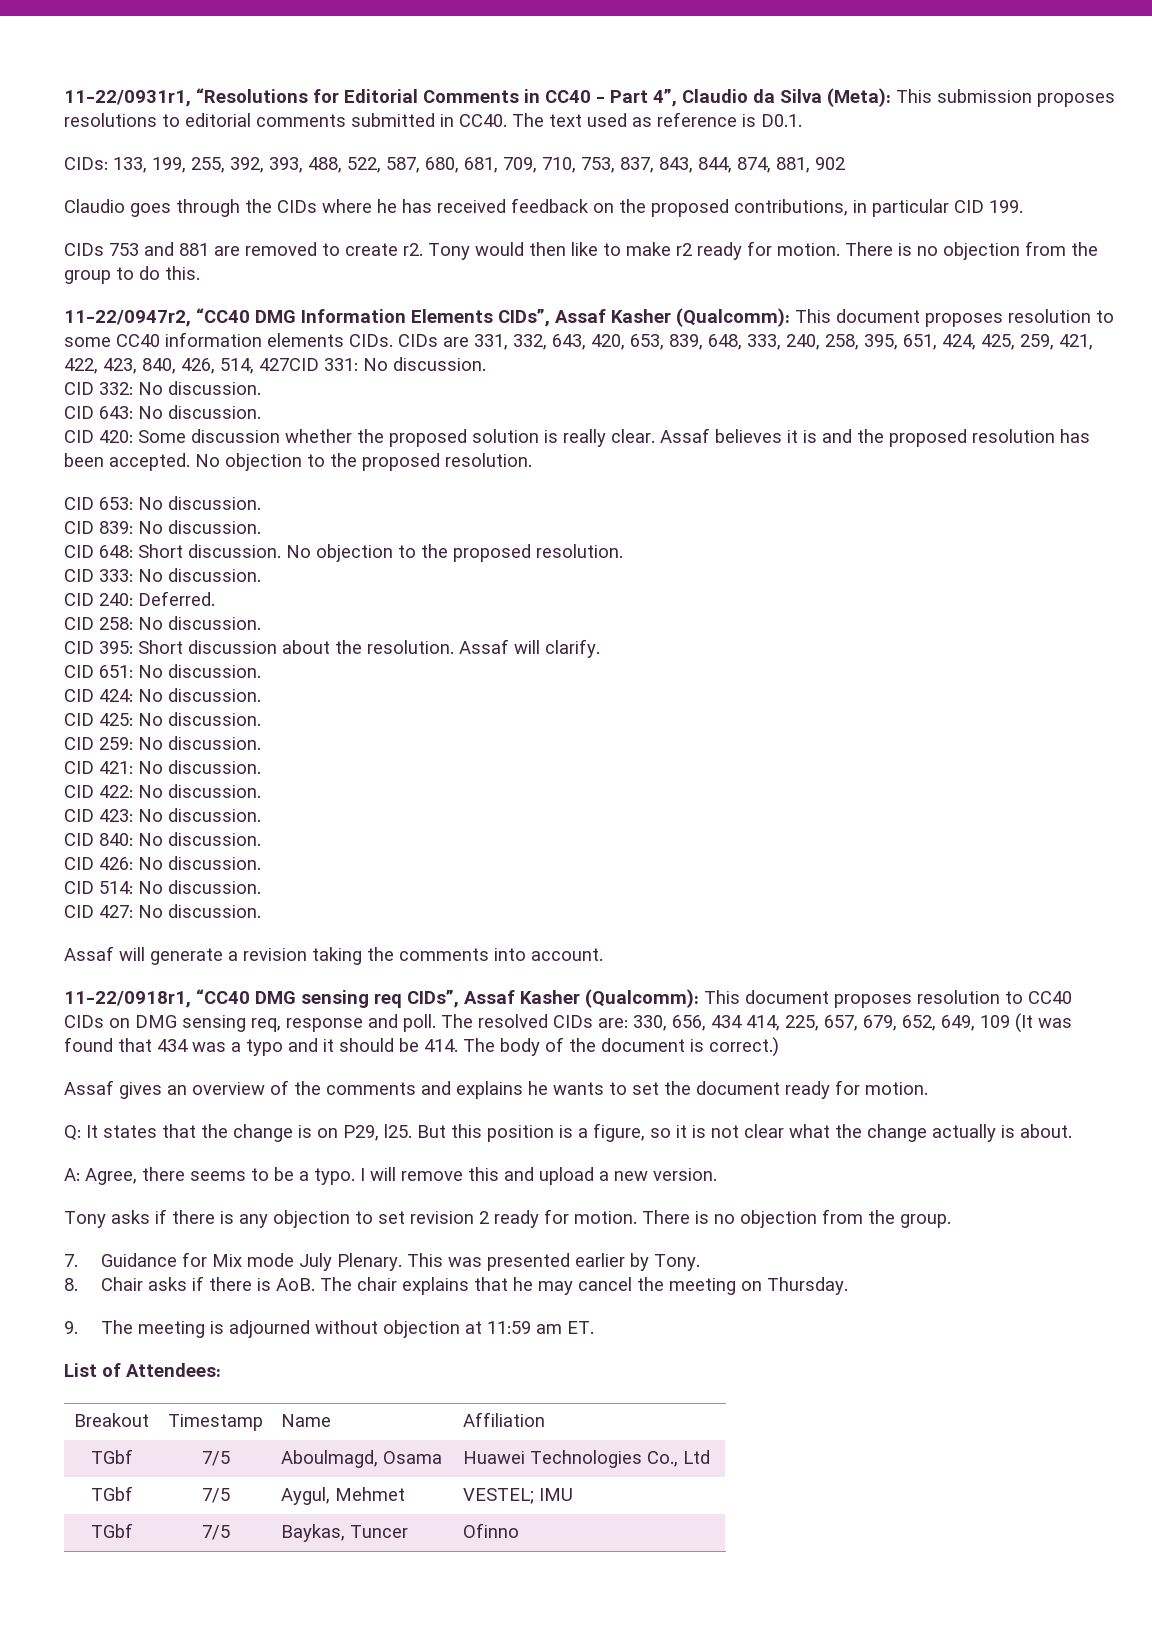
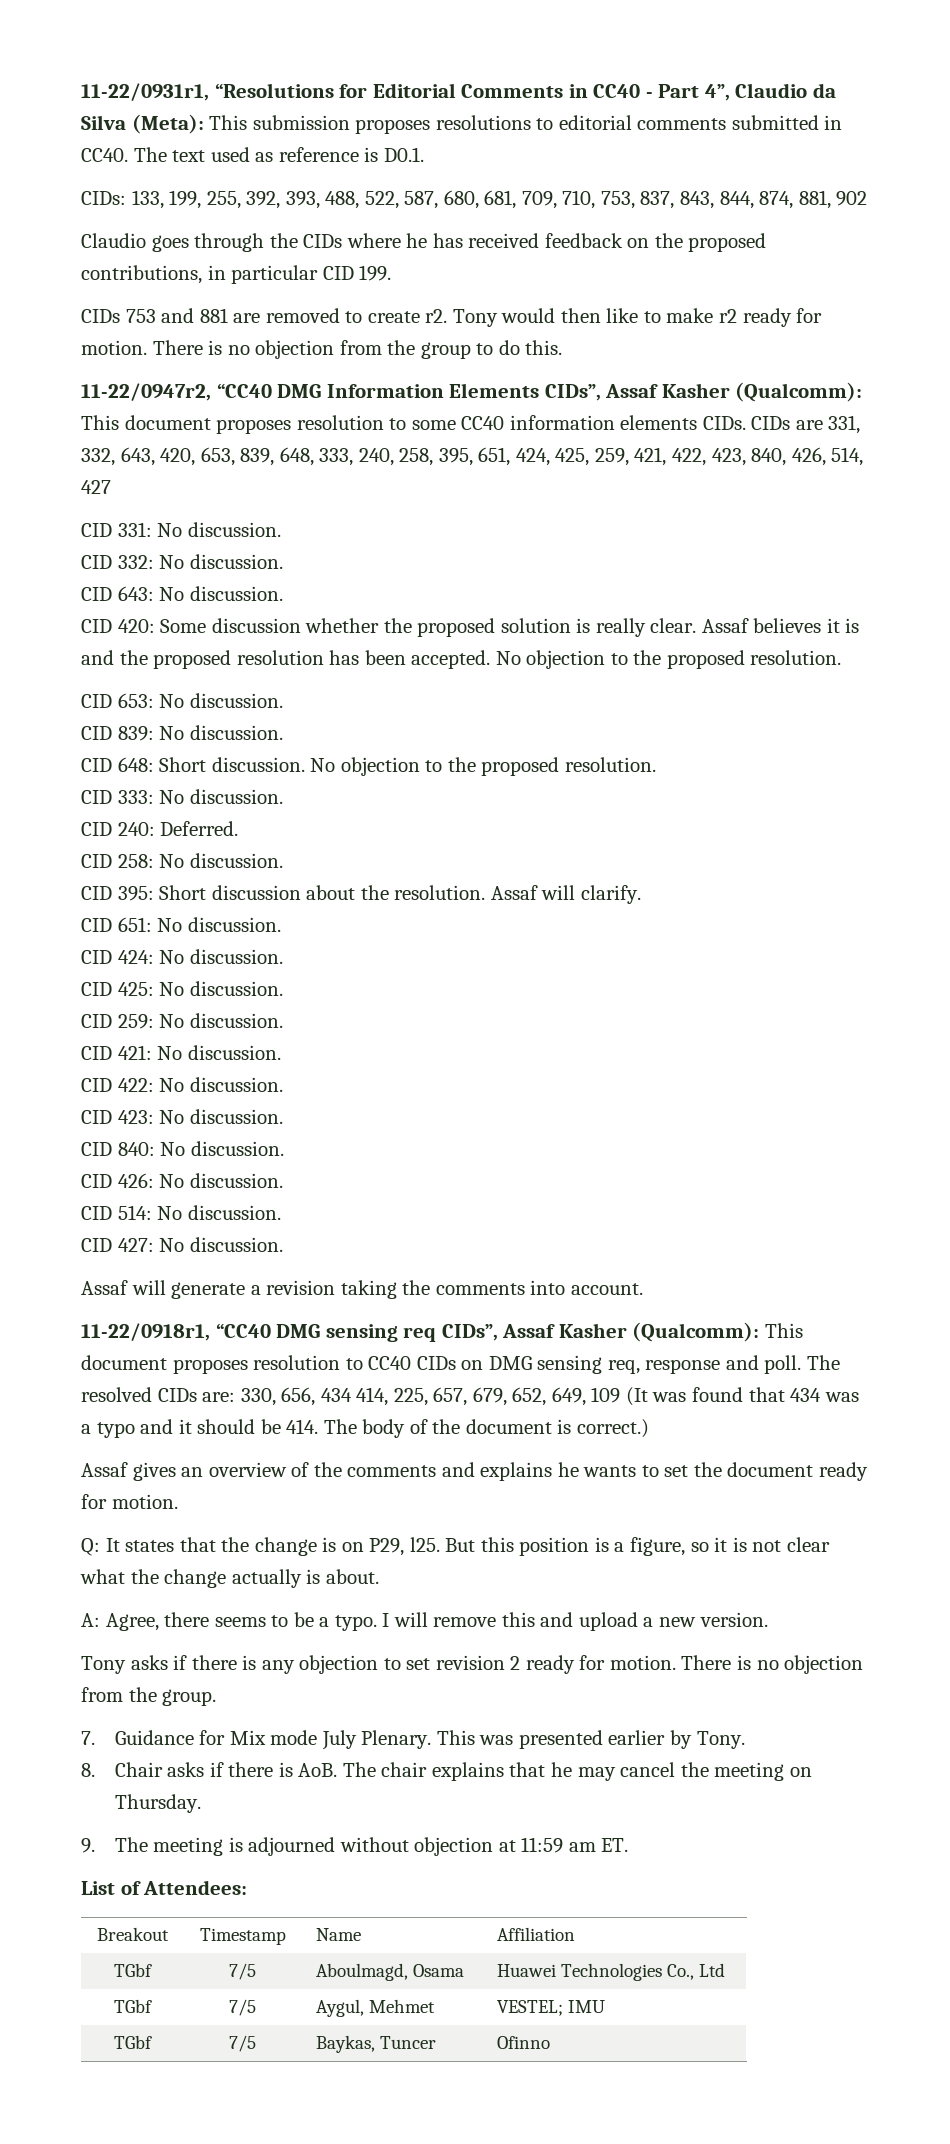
- CIDs are 331, 332, 643, 420, 653, 839, 648, 333, 240, 258, 395, 651, 424, 425, 259, 421, 422, 423, 840, 426, 514, 427CID 331: No discussion.
+ CIDs are 331, 332, 643, 420, 653, 839, 648, 333, 240, 258, 395, 651, 424, 425, 259, 421, 422, 423, 840, 426, 514, 427
+ CID 331: No discussion.

